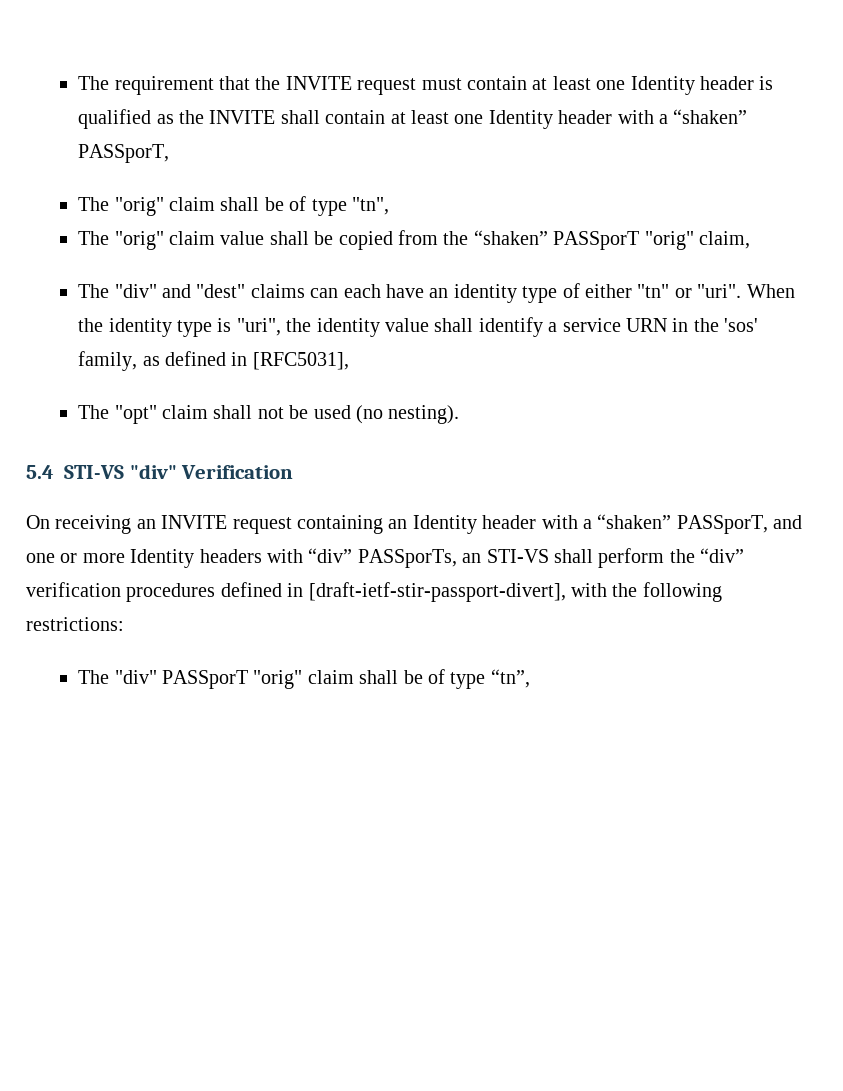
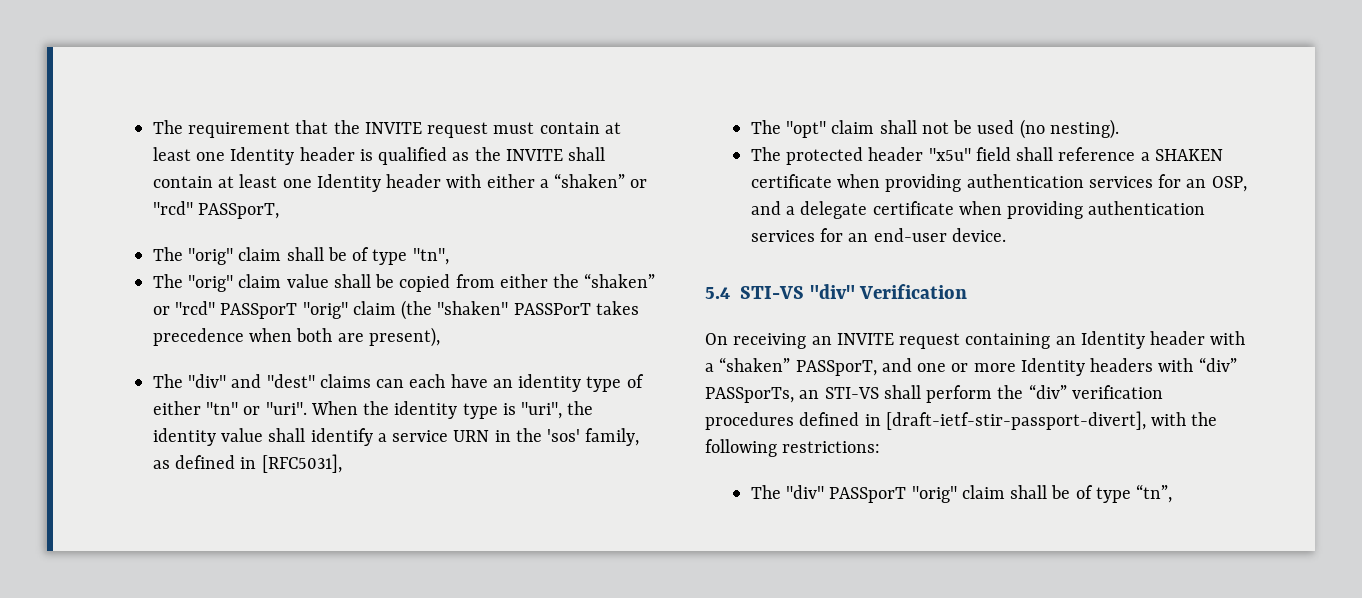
- The requirement that the INVITE request must contain at least one Identity header is qualified as the INVITE shall contain at least one Identity header with a “shaken” PASSporT,
+ The requirement that the INVITE request must contain at least one Identity header is qualified as the INVITE shall contain at least one Identity header with either a “shaken” or "rcd" PASSporT,
- The "orig" claim value shall be copied from the “shaken” PASSporT "orig" claim,
+ The "orig" claim value shall be copied from either the “shaken” or "rcd" PASSporT "orig" claim (the "shaken" PASSPorT takes precedence when both are present),
+ The protected header "x5u" field shall reference a SHAKEN certificate when providing authentication services for an OSP, and a delegate certificate when providing authentication services for an end-user device.

